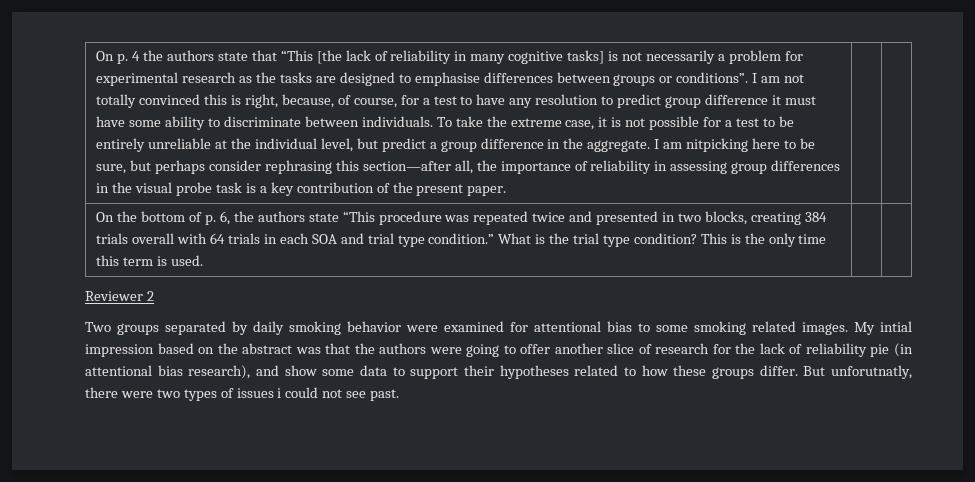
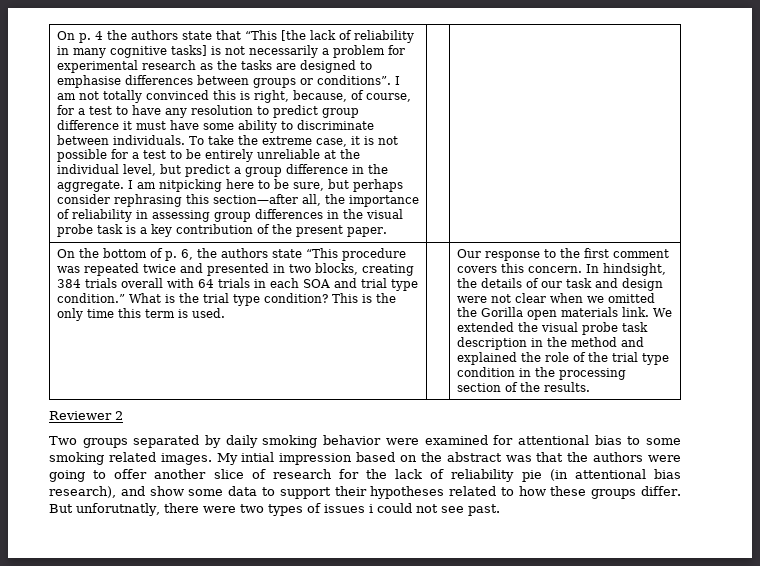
+ Our response to the first comment covers this concern. In hindsight, the details of our task and design were not clear when we omitted the Gorilla open materials link. We extended the visual probe task description in the method and explained the role of the trial type condition in the processing section of the results.

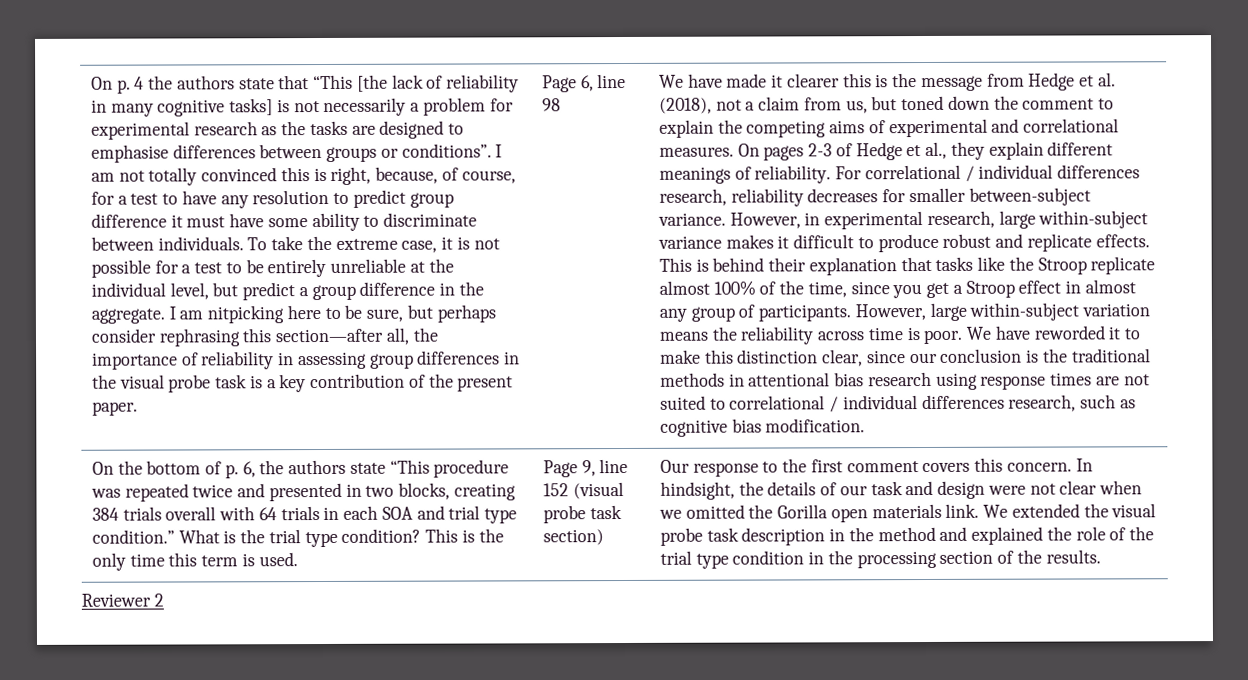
+ Page 6, line 98 | We have made it clearer this is the message from Hedge et al. (2018), not a claim from us, but toned down the comment to explain the competing aims of experimental and correlational measures. On pages 2-3 of Hedge et al., they explain different meanings of reliability. For correlational / individual differences research, reliability decreases for smaller between-subject variance. However, in experimental research, large within-subject variance makes it difficult to produce robust and replicate effects. This is behind their explanation that tasks like the Stroop replicate almost 100% of the time, since you get a Stroop effect in almost any group of participants. However, large within-subject variation means the reliability across time is poor. We have reworded it to make this distinction clear, since our conclusion is the traditional methods in attentional bias research using response times are not suited to correlational / individual differences research, such as cognitive bias modification.
+ Page 9, line 152 (visual probe task section)
- Two groups separated by daily smoking behavior were examined for attentional bias to some smoking related images. My intial impression based on the abstract was that the authors were going to offer another slice of research for the lack of reliability pie (in attentional bias research), and show some data to support their hypotheses related to how these groups differ. But unforutnatly, there were two types of issues i could not see past.

